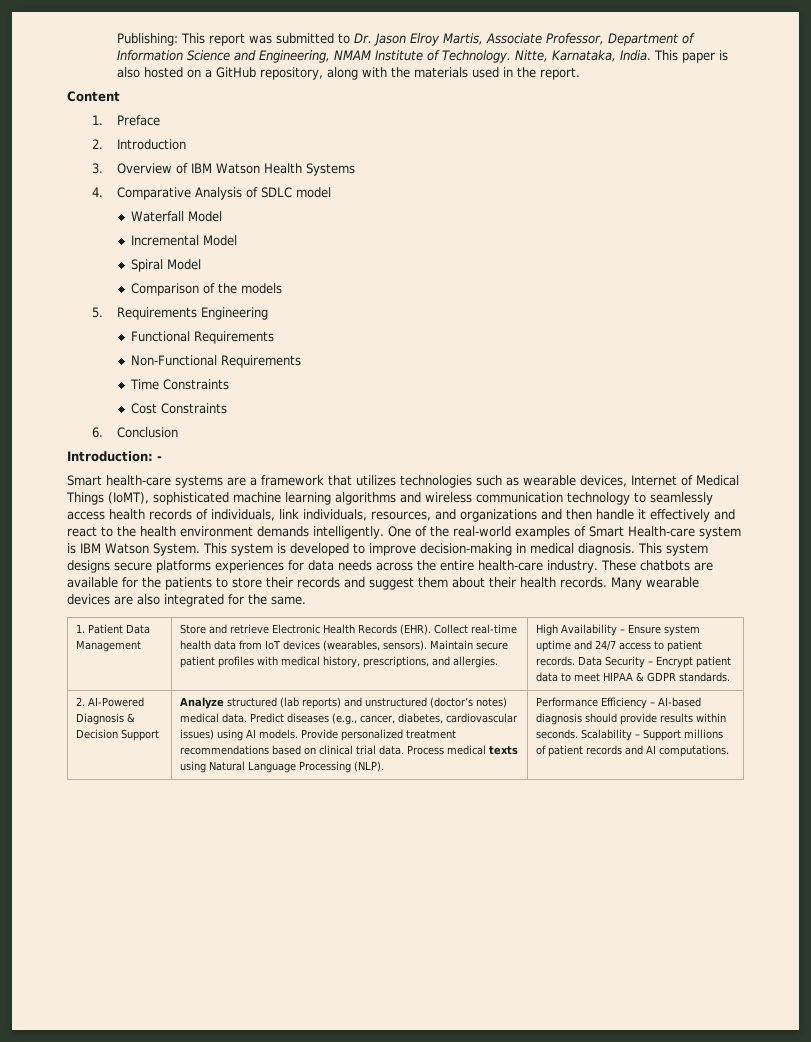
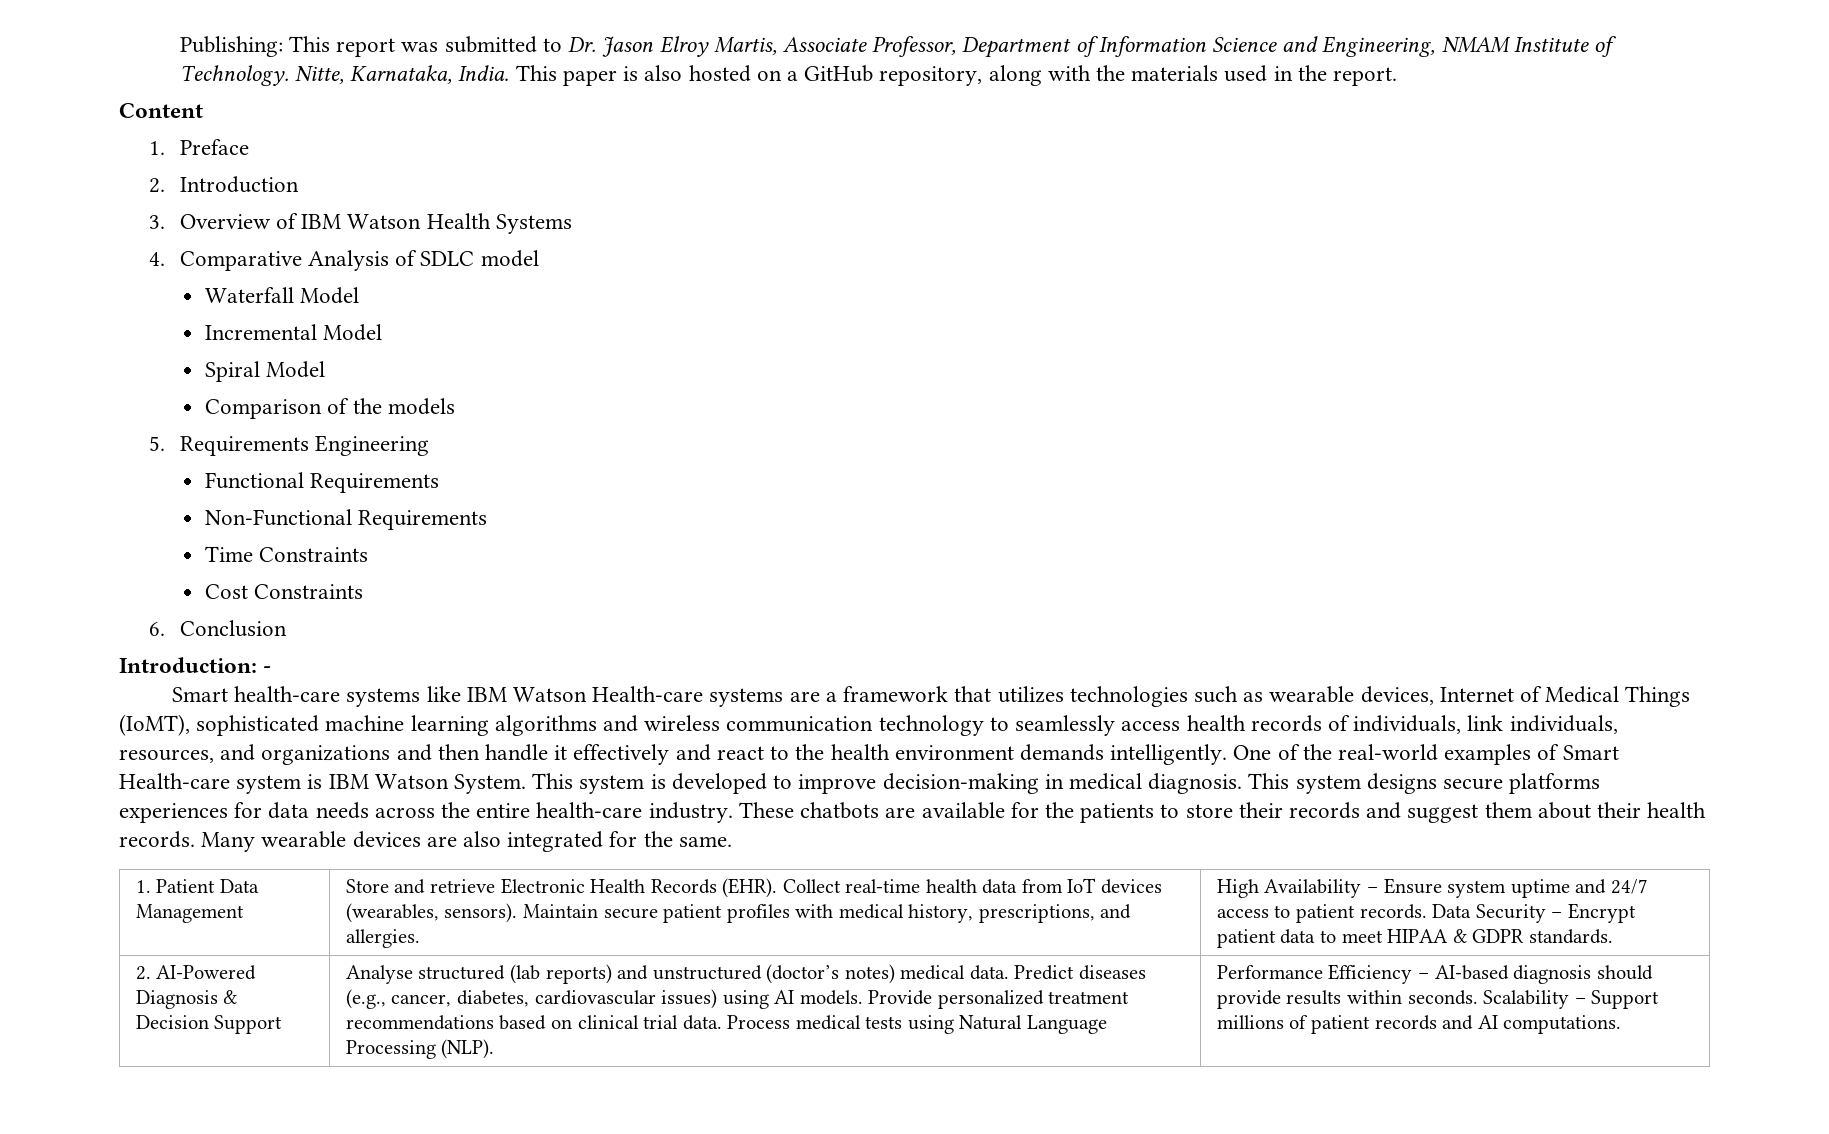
- Smart health-care systems are a framework that utilizes technologies such as wearable devices, Internet of Medical Things (IoMT), sophisticated machine learning algorithms and wireless communication technology to seamlessly access health records of individuals, link individuals, resources, and organizations and then handle it effectively and react to the health environment demands intelligently.
+ Smart health-care systems like IBM Watson Health-care systems are a framework that utilizes technologies such as wearable devices, Internet of Medical Things (IoMT), sophisticated machine learning algorithms and wireless communication technology to seamlessly access health records of individuals, link individuals, resources, and organizations and then handle it effectively and react to the health environment demands intelligently.
- Analyze structured (lab reports) and unstructured (doctor’s notes) medical data.
+ Analyse structured (lab reports) and unstructured (doctor’s notes) medical data.
- Process medical texts using Natural Language Processing (NLP).
+ Process medical tests using Natural Language Processing (NLP).

